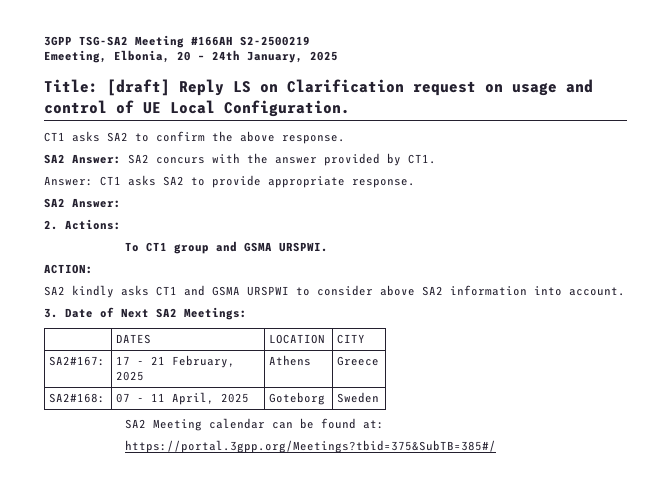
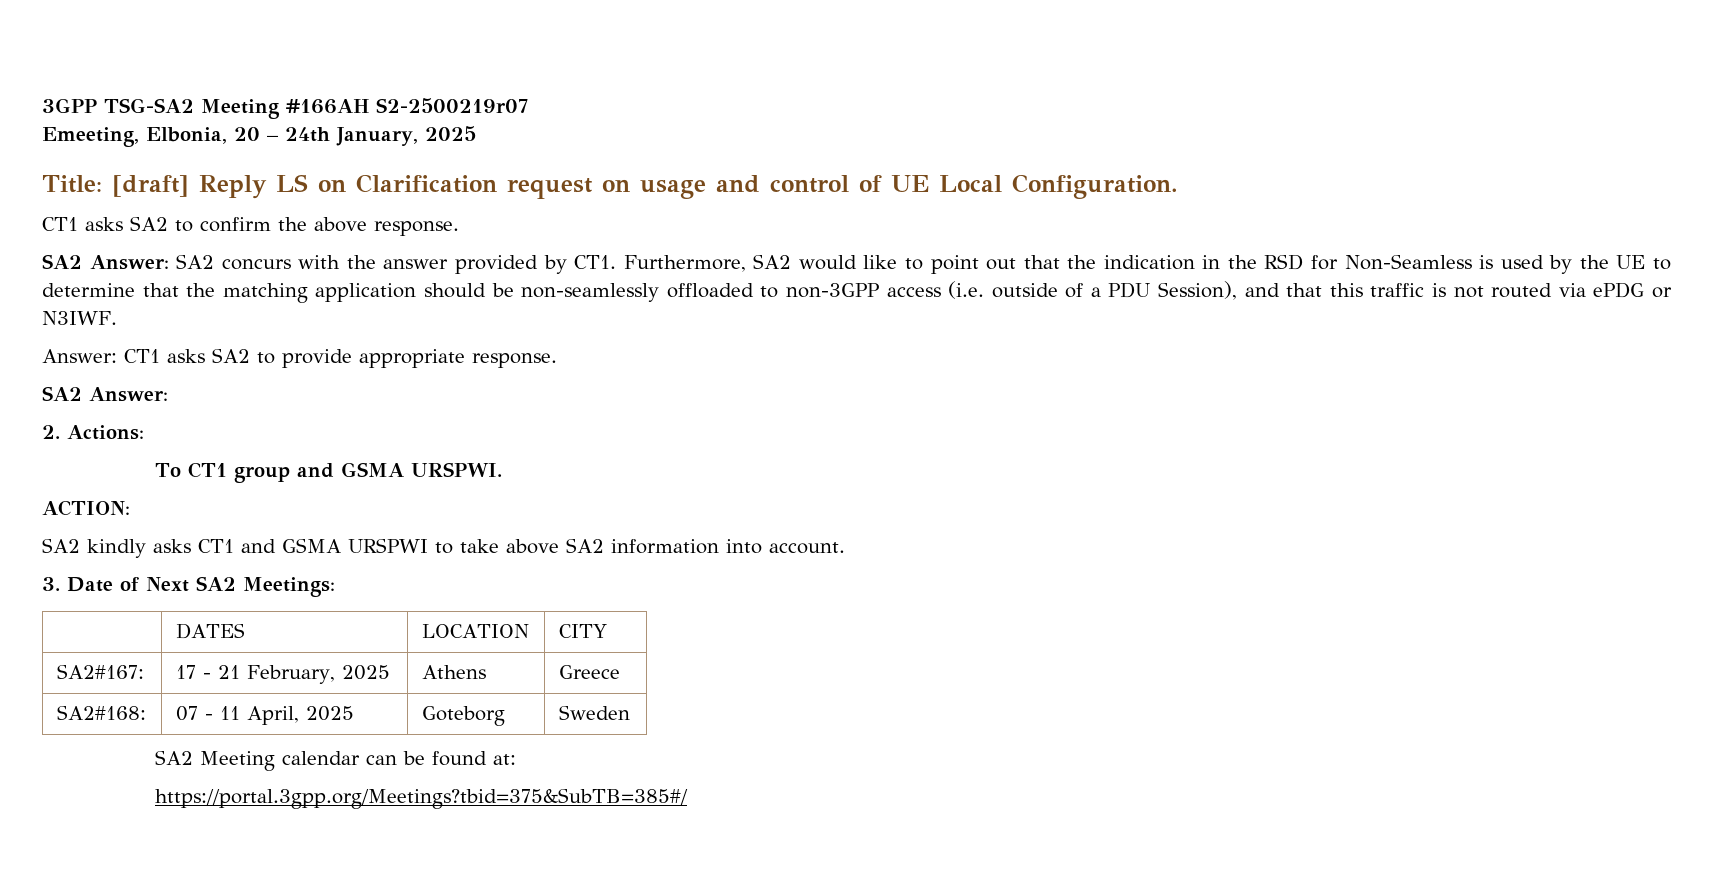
- 3GPP TSG-SA2 Meeting #166AH S2-2500219
+ 3GPP TSG-SA2 Meeting #166AH S2-2500219r07
- SA2 Answer: SA2 concurs with the answer provided by CT1.
+ SA2 Answer: SA2 concurs with the answer provided by CT1. Furthermore, SA2 would like to point out that the indication in the RSD for Non-Seamless is used by the UE to determine that the matching application should be non-seamlessly offloaded to non-3GPP access (i.e. outside of a PDU Session), and that this traffic is not routed via ePDG or N3IWF.
- SA2 kindly asks CT1 and GSMA URSPWI to consider above SA2 information into account.
+ SA2 kindly asks CT1 and GSMA URSPWI to take above SA2 information into account.

